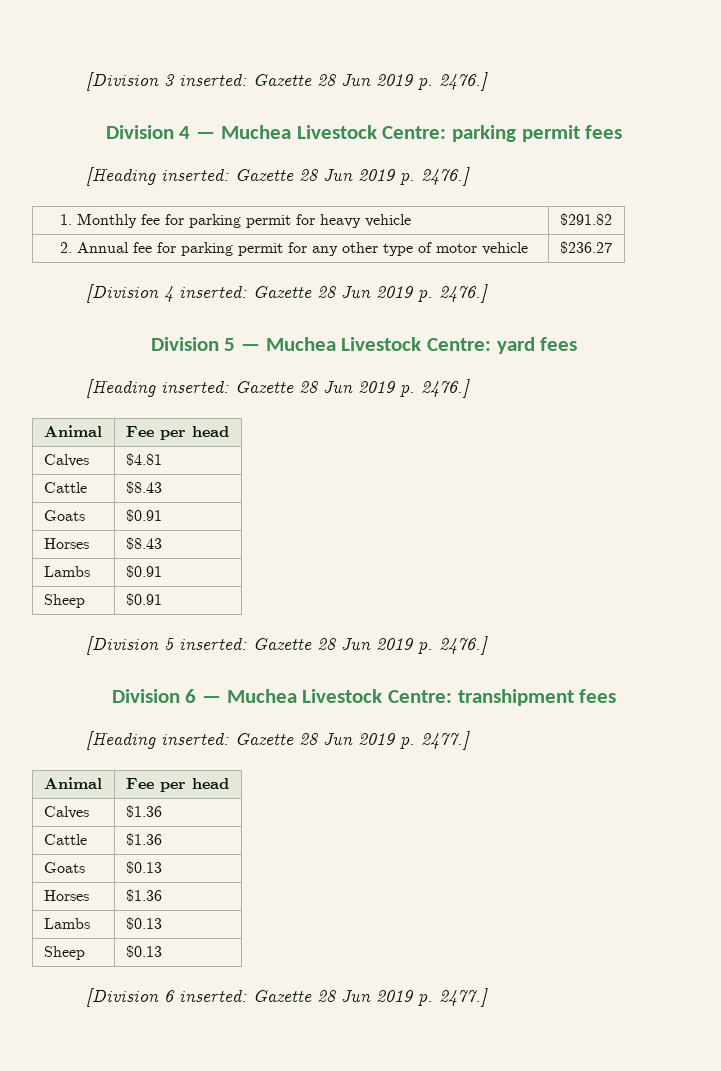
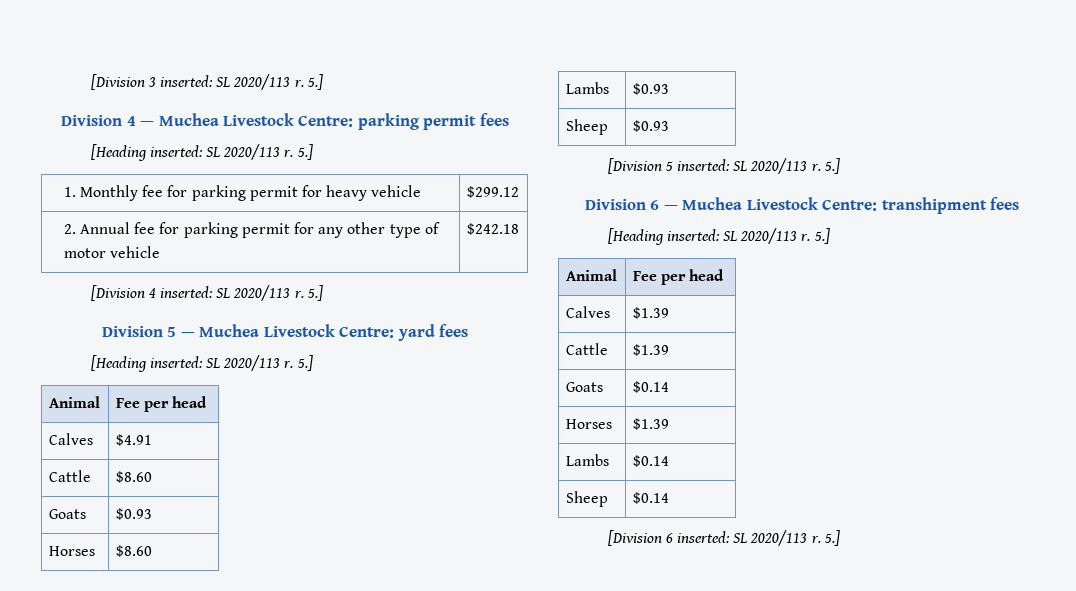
- [Division 3 inserted: Gazette 28 Jun 2019 p. 2476.]
+ [Division 3 inserted: SL 2020/113 r. 5.]
  Division 4 — Muchea Livestock Centre: parking permit fees
- [Heading inserted: Gazette 28 Jun 2019 p. 2476.]
+ [Heading inserted: SL 2020/113 r. 5.]
- 1. Monthly fee for parking permit for heavy vehicle | $291.82
+ 1. Monthly fee for parking permit for heavy vehicle | $299.12
- 2. Annual fee for parking permit for any other type of motor vehicle | $236.27
+ 2. Annual fee for parking permit for any other type of motor vehicle | $242.18
- [Division 4 inserted: Gazette 28 Jun 2019 p. 2476.]
+ [Division 4 inserted: SL 2020/113 r. 5.]
  Division 5 — Muchea Livestock Centre: yard fees
- [Heading inserted: Gazette 28 Jun 2019 p. 2476.]
+ [Heading inserted: SL 2020/113 r. 5.]
  Animal | Fee per head
- Calves | $4.81
- Cattle | $8.43
- Goats | $0.91
- Horses | $8.43
- Lambs | $0.91
- Sheep | $0.91
+ Calves | $4.91
+ Cattle | $8.60
+ Goats | $0.93
+ Horses | $8.60
+ Lambs | $0.93
+ Sheep | $0.93
- [Division 5 inserted: Gazette 28 Jun 2019 p. 2476.]
+ [Division 5 inserted: SL 2020/113 r. 5.]
  Division 6 — Muchea Livestock Centre: transhipment fees
- [Heading inserted: Gazette 28 Jun 2019 p. 2477.]
+ [Heading inserted: SL 2020/113 r. 5.]
  Animal | Fee per head
- Calves | $1.36
- Cattle | $1.36
- Goats | $0.13
- Horses | $1.36
- Lambs | $0.13
- Sheep | $0.13
+ Calves | $1.39
+ Cattle | $1.39
+ Goats | $0.14
+ Horses | $1.39
+ Lambs | $0.14
+ Sheep | $0.14
- [Division 6 inserted: Gazette 28 Jun 2019 p. 2477.]
+ [Division 6 inserted: SL 2020/113 r. 5.]

